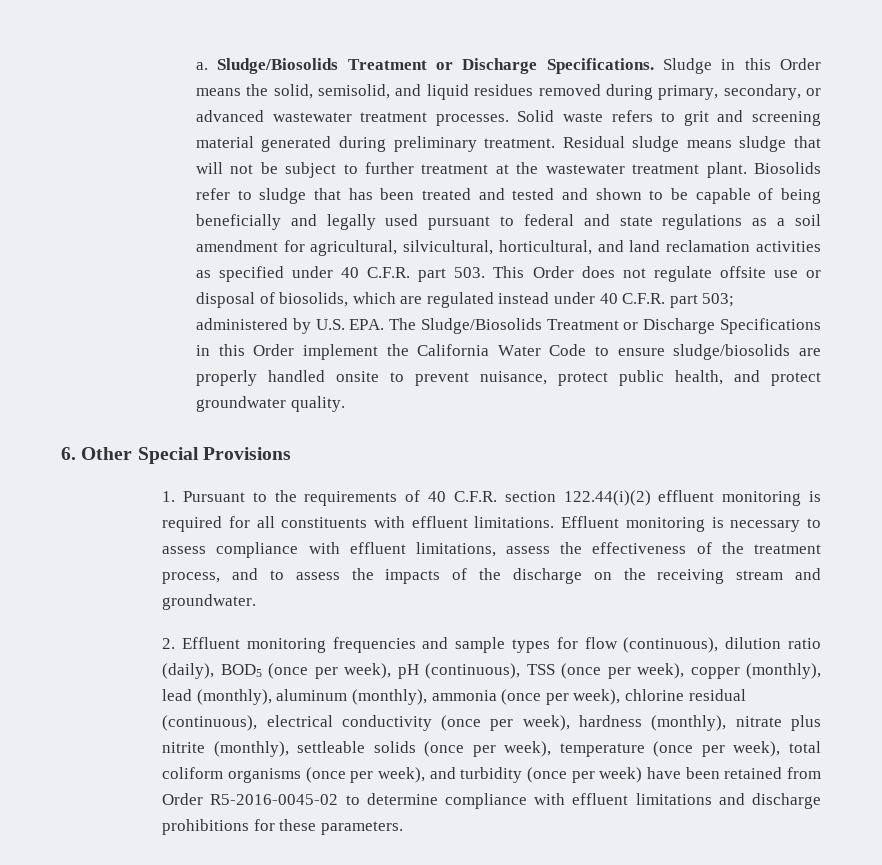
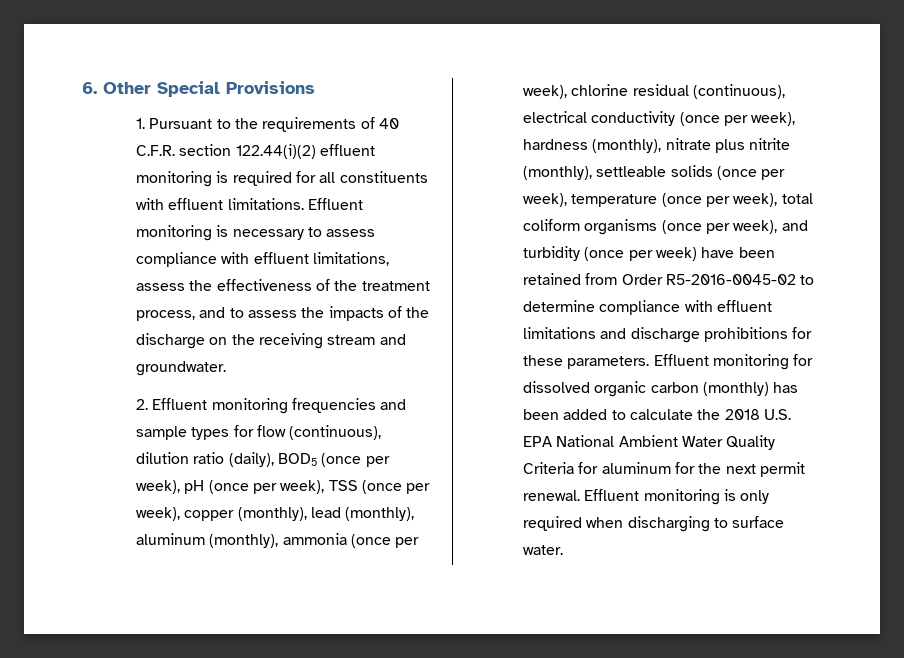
- a. Sludge/Biosolids Treatment or Discharge Specifications. Sludge in this Order means the solid, semisolid, and liquid residues removed during primary, secondary, or advanced wastewater treatment processes. Solid waste refers to grit and screening material generated during preliminary treatment. Residual sludge means sludge that will not be subject to further treatment at the wastewater treatment plant. Biosolids refer to sludge that has been treated and tested and shown to be capable of being beneficially and legally used pursuant to federal and state regulations as a soil amendment for agricultural, silvicultural, horticultural, and land reclamation activities as specified under 40 C.F.R. part 503. This Order does not regulate offsite use or disposal of biosolids, which are regulated instead under 40 C.F.R. part 503; administered by U.S. EPA. The Sludge/Biosolids Treatment or Discharge Specifications in this Order implement the California Water Code to ensure sludge/biosolids are properly handled onsite to prevent nuisance, protect public health, and protect groundwater quality.
- 2. Effluent monitoring frequencies and sample types for flow (continuous), dilution ratio (daily), BOD5 (once per week), pH (continuous), TSS (once per week), copper (monthly), lead (monthly), aluminum (monthly), ammonia (once per week), chlorine residual (continuous), electrical conductivity (once per week), hardness (monthly), nitrate plus nitrite (monthly), settleable solids (once per week), temperature (once per week), total coliform organisms (once per week), and turbidity (once per week) have been retained from Order R5-2016-0045-02 to determine compliance with effluent limitations and discharge prohibitions for these parameters.
+ 2. Effluent monitoring frequencies and sample types for flow (continuous), dilution ratio (daily), BOD5 (once per week), pH (once per week), TSS (once per week), copper (monthly), lead (monthly), aluminum (monthly), ammonia (once per week), chlorine residual (continuous), electrical conductivity (once per week), hardness (monthly), nitrate plus nitrite (monthly), settleable solids (once per week), temperature (once per week), total coliform organisms (once per week), and turbidity (once per week) have been retained from Order R5-2016-0045-02 to determine compliance with effluent limitations and discharge prohibitions for these parameters.
+ Effluent monitoring for dissolved organic carbon (monthly) has been added to calculate the 2018 U.S. EPA National Ambient Water Quality Criteria for aluminum for the next permit renewal. Effluent monitoring is only required when discharging to surface water.

